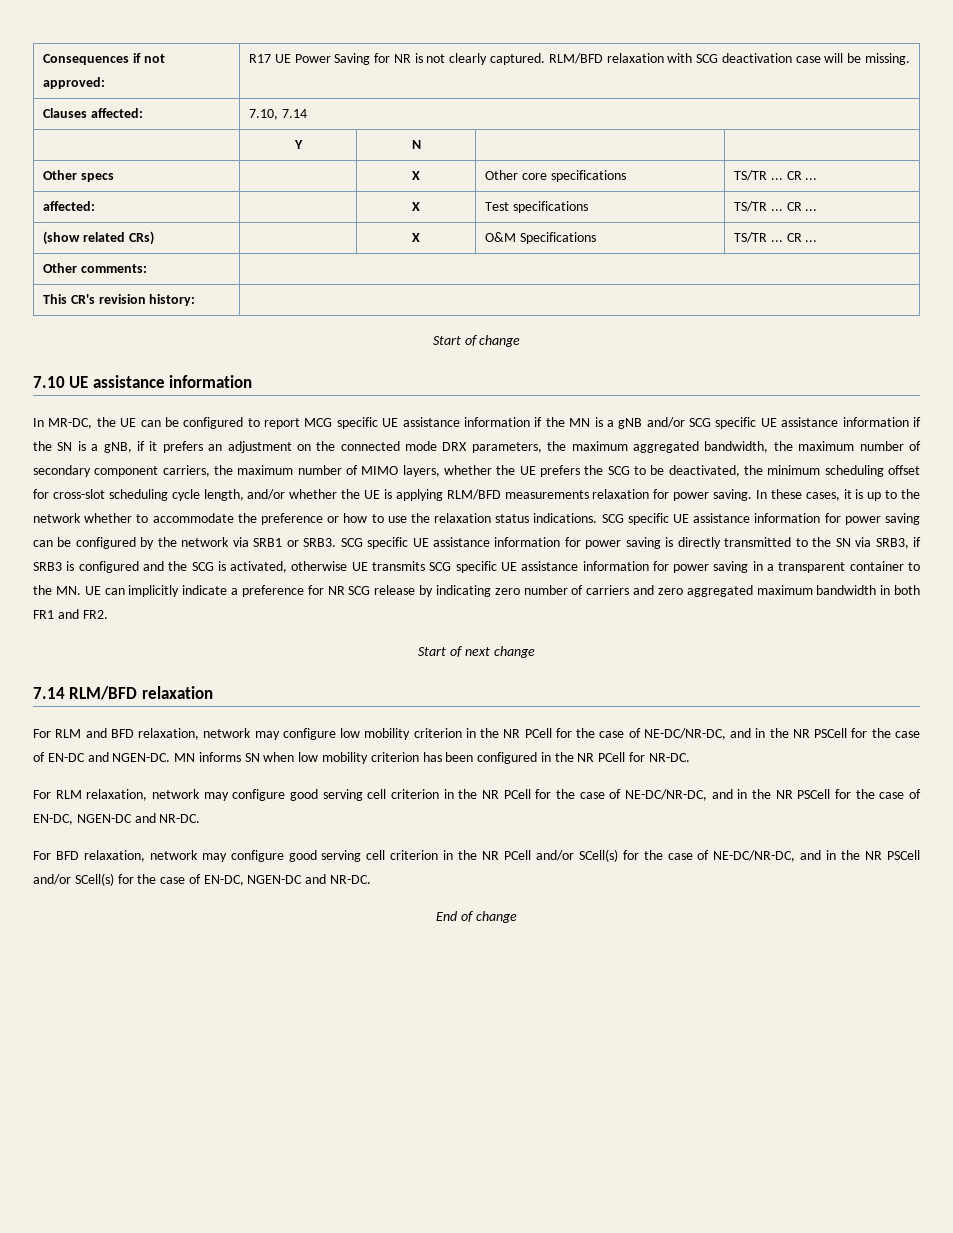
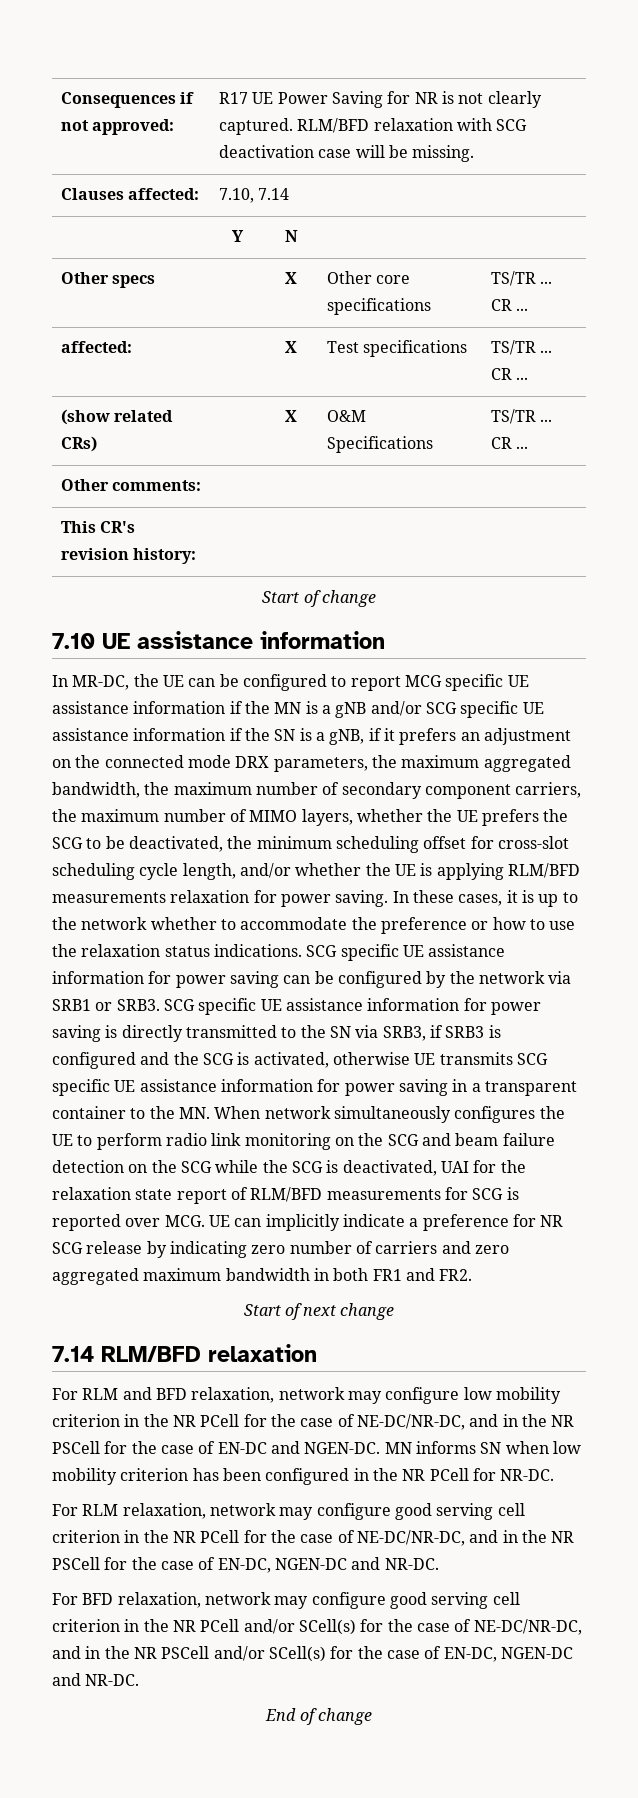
- SCG specific UE assistance information for power saving is directly transmitted to the SN via SRB3, if SRB3 is configured and the SCG is activated, otherwise UE transmits SCG specific UE assistance information for power saving in a transparent container to the MN. UE can implicitly indicate a preference for NR SCG release by indicating zero number of carriers and zero aggregated maximum bandwidth in both FR1 and FR2.
+ SCG specific UE assistance information for power saving is directly transmitted to the SN via SRB3, if SRB3 is configured and the SCG is activated, otherwise UE transmits SCG specific UE assistance information for power saving in a transparent container to the MN. When network simultaneously configures the UE to perform radio link monitoring on the SCG and beam failure detection on the SCG while the SCG is deactivated, UAI for the relaxation state report of RLM/BFD measurements for SCG is reported over MCG. UE can implicitly indicate a preference for NR SCG release by indicating zero number of carriers and zero aggregated maximum bandwidth in both FR1 and FR2.

